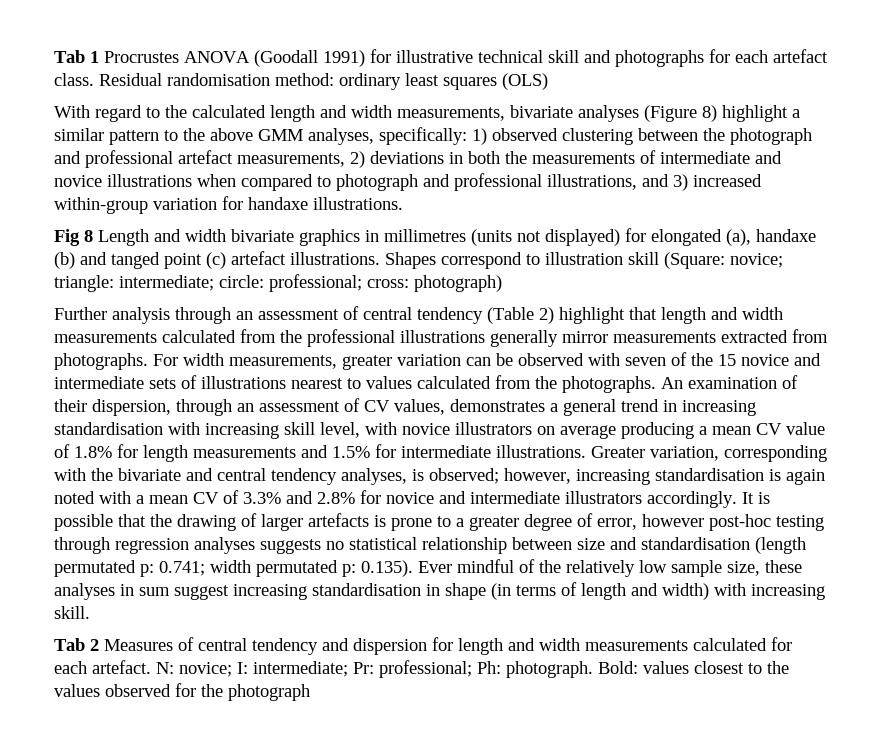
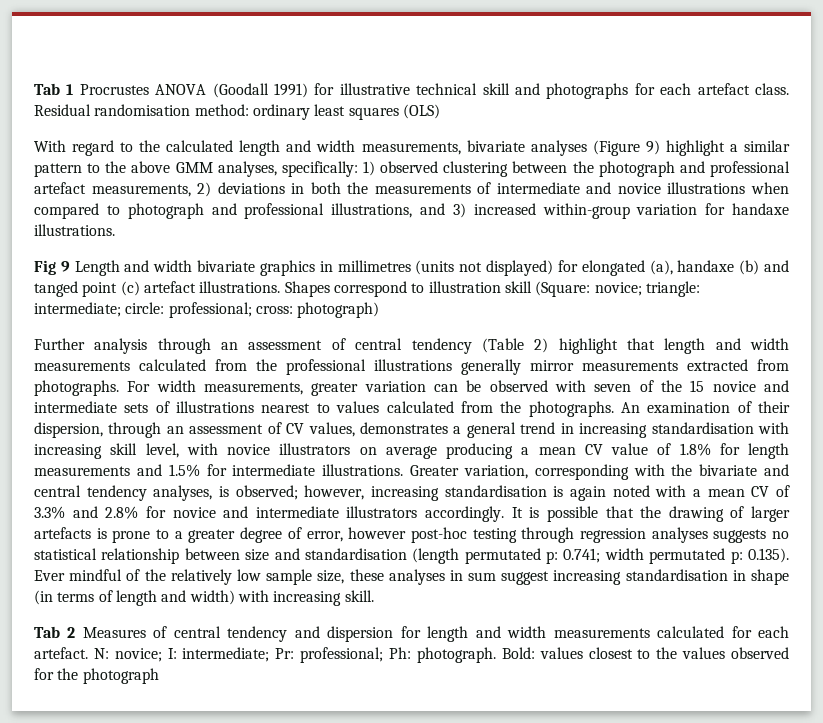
- With regard to the calculated length and width measurements, bivariate analyses (Figure 8) highlight a similar pattern to the above GMM analyses, specifically: 1) observed clustering between the photograph and professional artefact measurements, 2) deviations in both the measurements of intermediate and novice illustrations when compared to photograph and professional illustrations, and 3) increased within-group variation for handaxe illustrations.
+ With regard to the calculated length and width measurements, bivariate analyses (Figure 9) highlight a similar pattern to the above GMM analyses, specifically: 1) observed clustering between the photograph and professional artefact measurements, 2) deviations in both the measurements of intermediate and novice illustrations when compared to photograph and professional illustrations, and 3) increased within-group variation for handaxe illustrations.
- Fig 8 Length and width bivariate graphics in millimetres (units not displayed) for elongated (a), handaxe (b) and tanged point (c) artefact illustrations.
+ Fig 9 Length and width bivariate graphics in millimetres (units not displayed) for elongated (a), handaxe (b) and tanged point (c) artefact illustrations.

